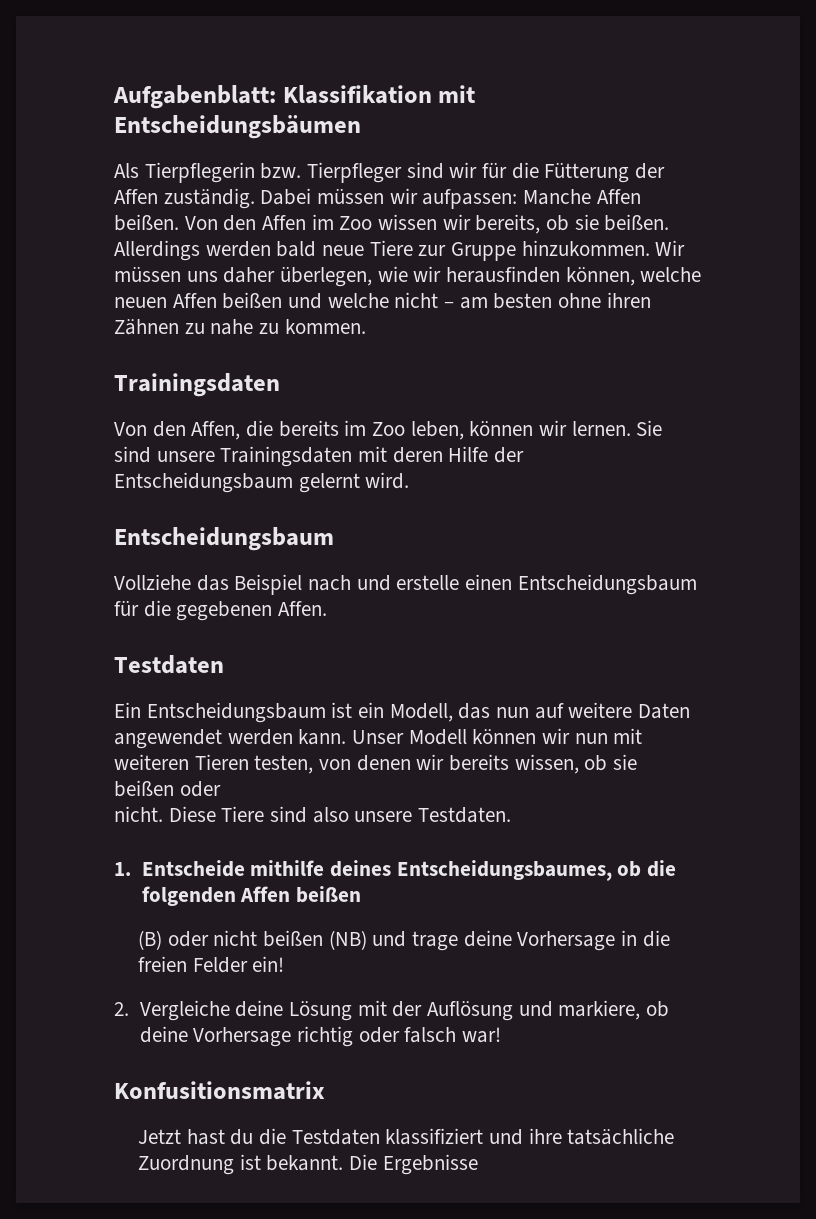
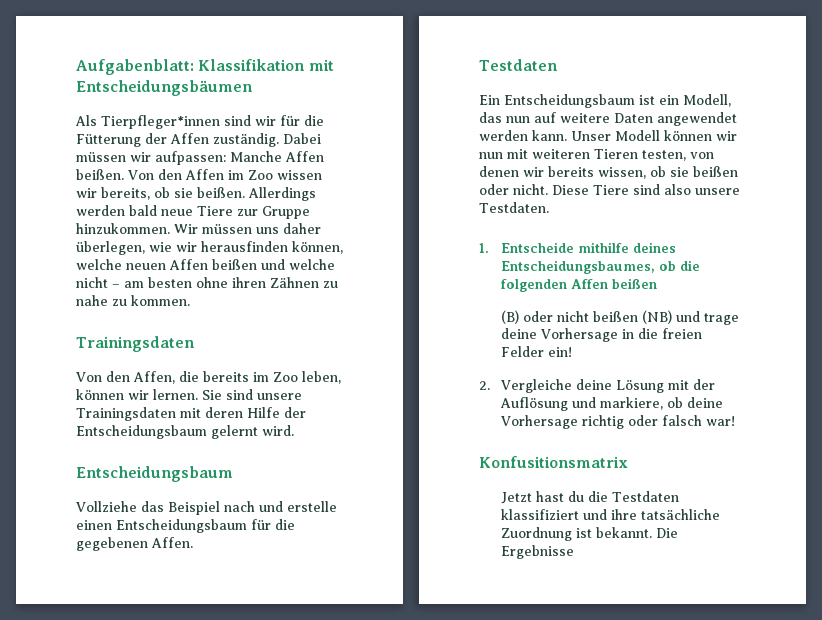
- Als Tierpflegerin bzw. Tierpfleger sind wir für die Fütterung der Affen zuständig.
+ Als Tierpfleger*innen sind wir für die Fütterung der Affen zuständig.
- Unser Modell können wir nun mit weiteren Tieren testen, von denen wir bereits wissen, ob sie beißen oder
- nicht.
+ Unser Modell können wir nun mit weiteren Tieren testen, von denen wir bereits wissen, ob sie beißen oder nicht.

